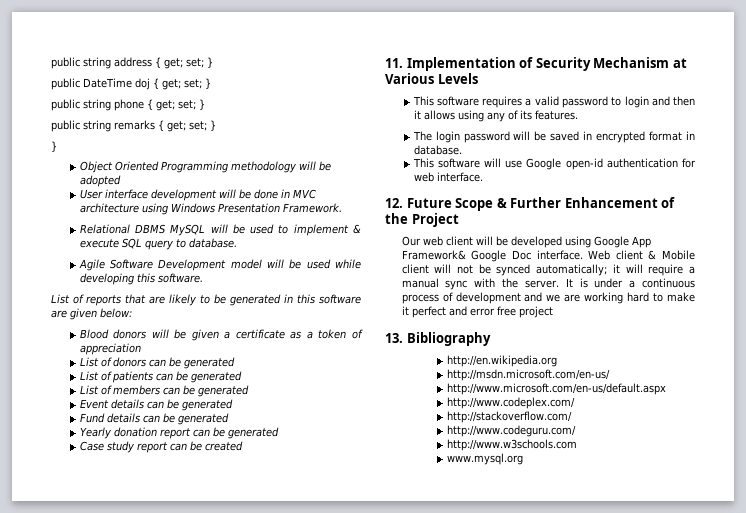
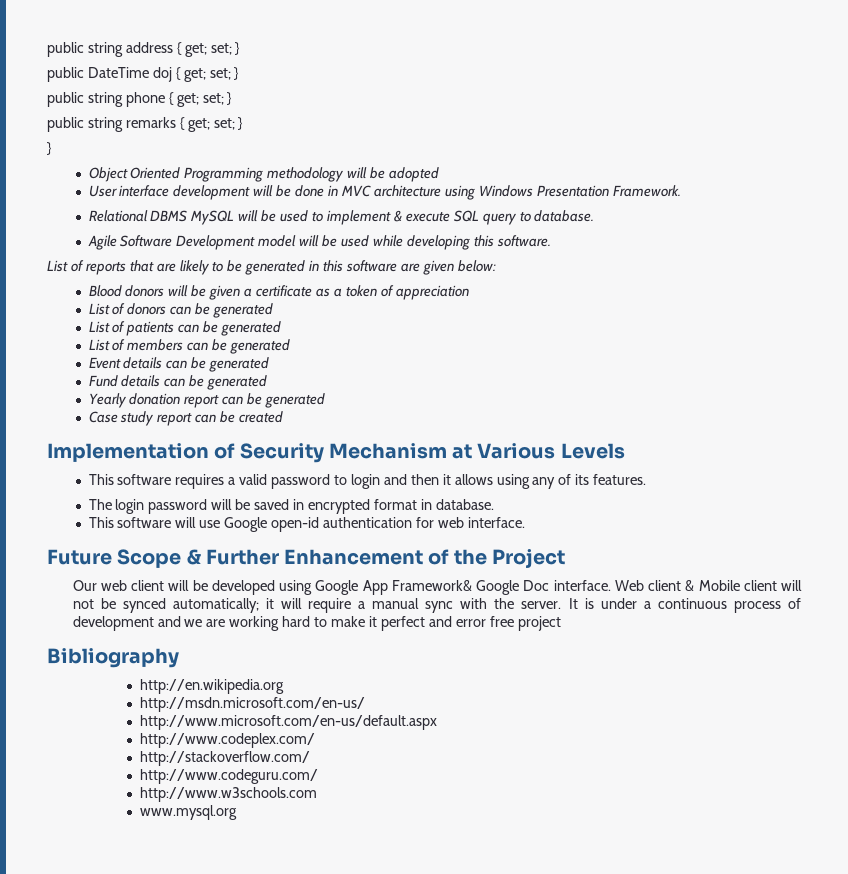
- 11. Implementation of Security Mechanism at Various Levels
+ Implementation of Security Mechanism at Various Levels
- 12. Future Scope & Further Enhancement of the Project
+ Future Scope & Further Enhancement of the Project
- 13. Bibliography
+ Bibliography

